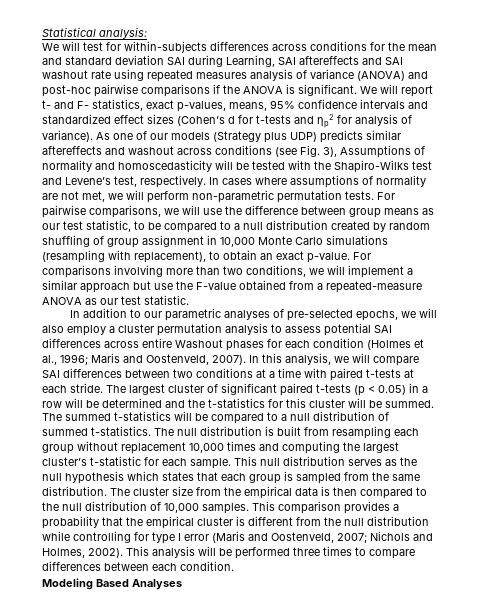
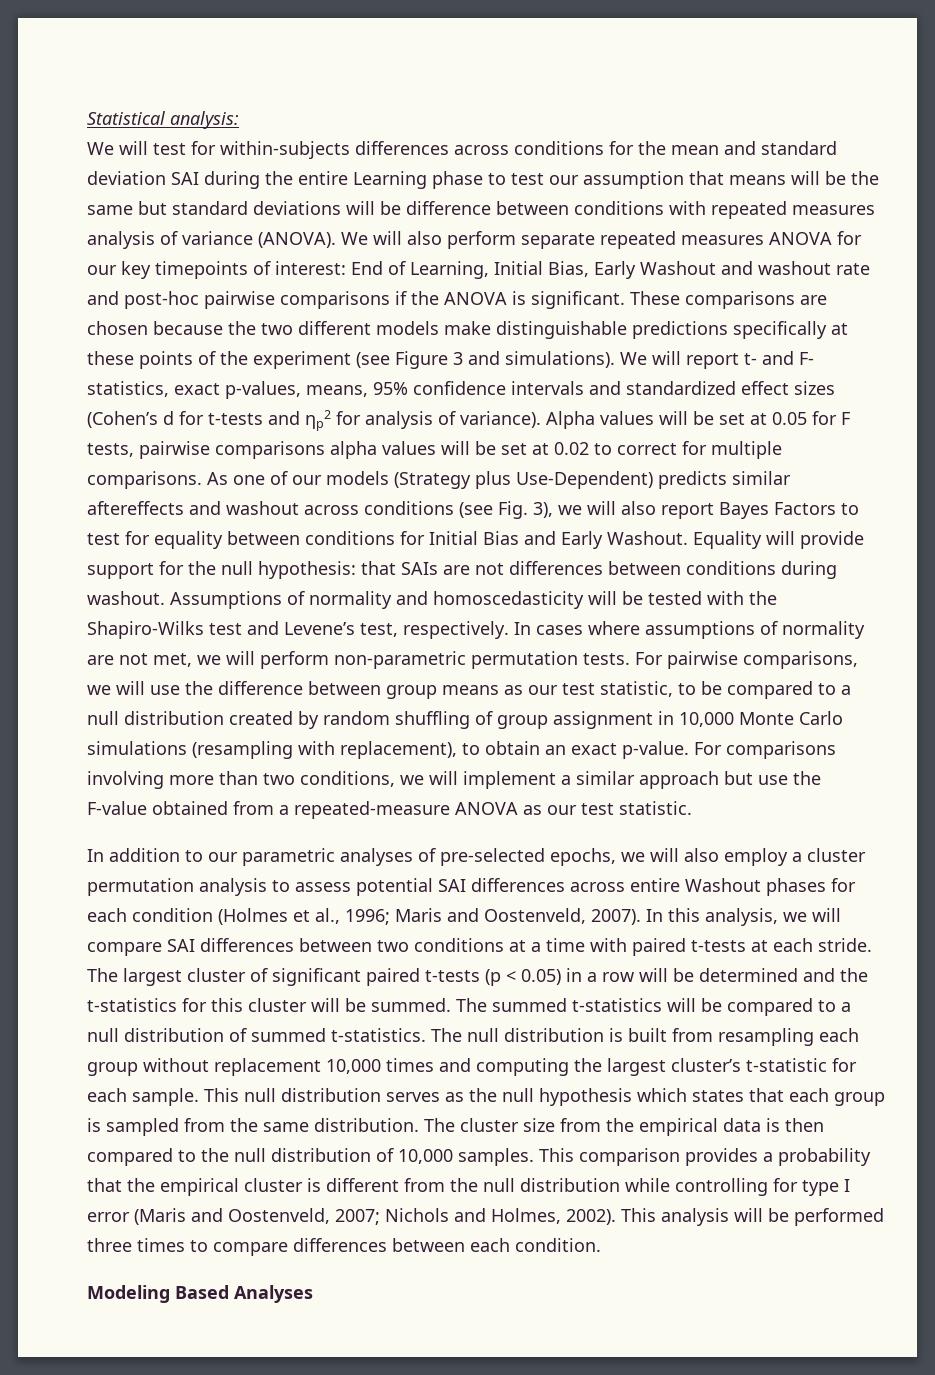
- We will test for within-subjects differences across conditions for the mean and standard deviation SAI during Learning, SAI aftereffects and SAI washout rate using repeated measures analysis of variance (ANOVA) and post-hoc pairwise comparisons if the ANOVA is significant.
+ We will test for within-subjects differences across conditions for the mean and standard deviation SAI during the entire Learning phase to test our assumption that means will be the same but standard deviations will be difference between conditions with repeated measures analysis of variance (ANOVA). We will also perform separate repeated measures ANOVA for our key timepoints of interest: End of Learning, Initial Bias, Early Washout and washout rate and post-hoc pairwise comparisons if the ANOVA is significant.
+ These comparisons are chosen because the two different models make distinguishable predictions specifically at these points of the experiment (see Figure 3 and simulations).
+ Alpha values will be set at 0.05 for F tests, pairwise comparisons alpha values will be set at 0.02 to correct for multiple comparisons.
- As one of our models (Strategy plus UDP) predicts similar aftereffects and washout across conditions (see Fig. 3), Assumptions of normality and homoscedasticity will be tested with the Shapiro-Wilks test and Levene’s test, respectively.
+ As one of our models (Strategy plus Use-Dependent) predicts similar aftereffects and washout across conditions (see Fig. 3), we will also report Bayes Factors to test for equality between conditions for Initial Bias and Early Washout. Equality will provide support for the null hypothesis: that SAIs are not differences between conditions during washout. Assumptions of normality and homoscedasticity will be tested with the Shapiro-Wilks test and Levene’s test, respectively.

